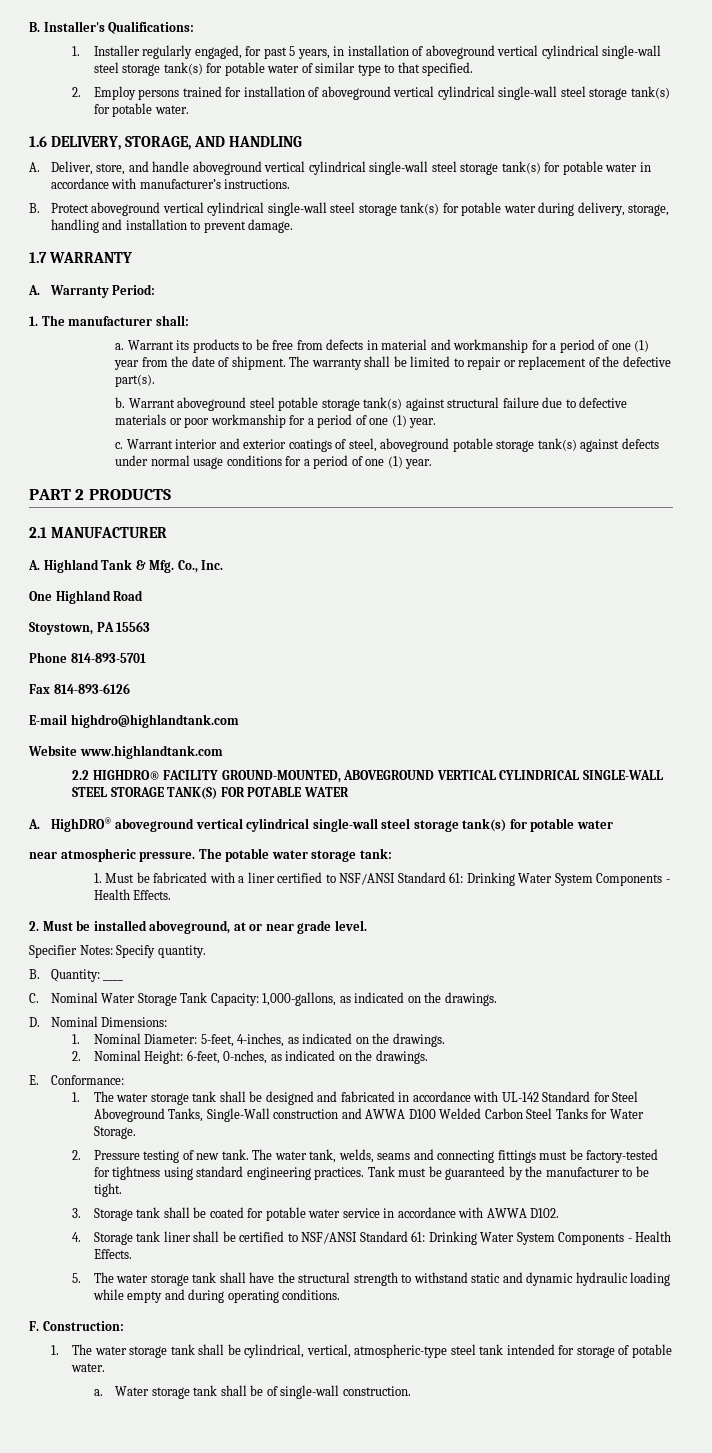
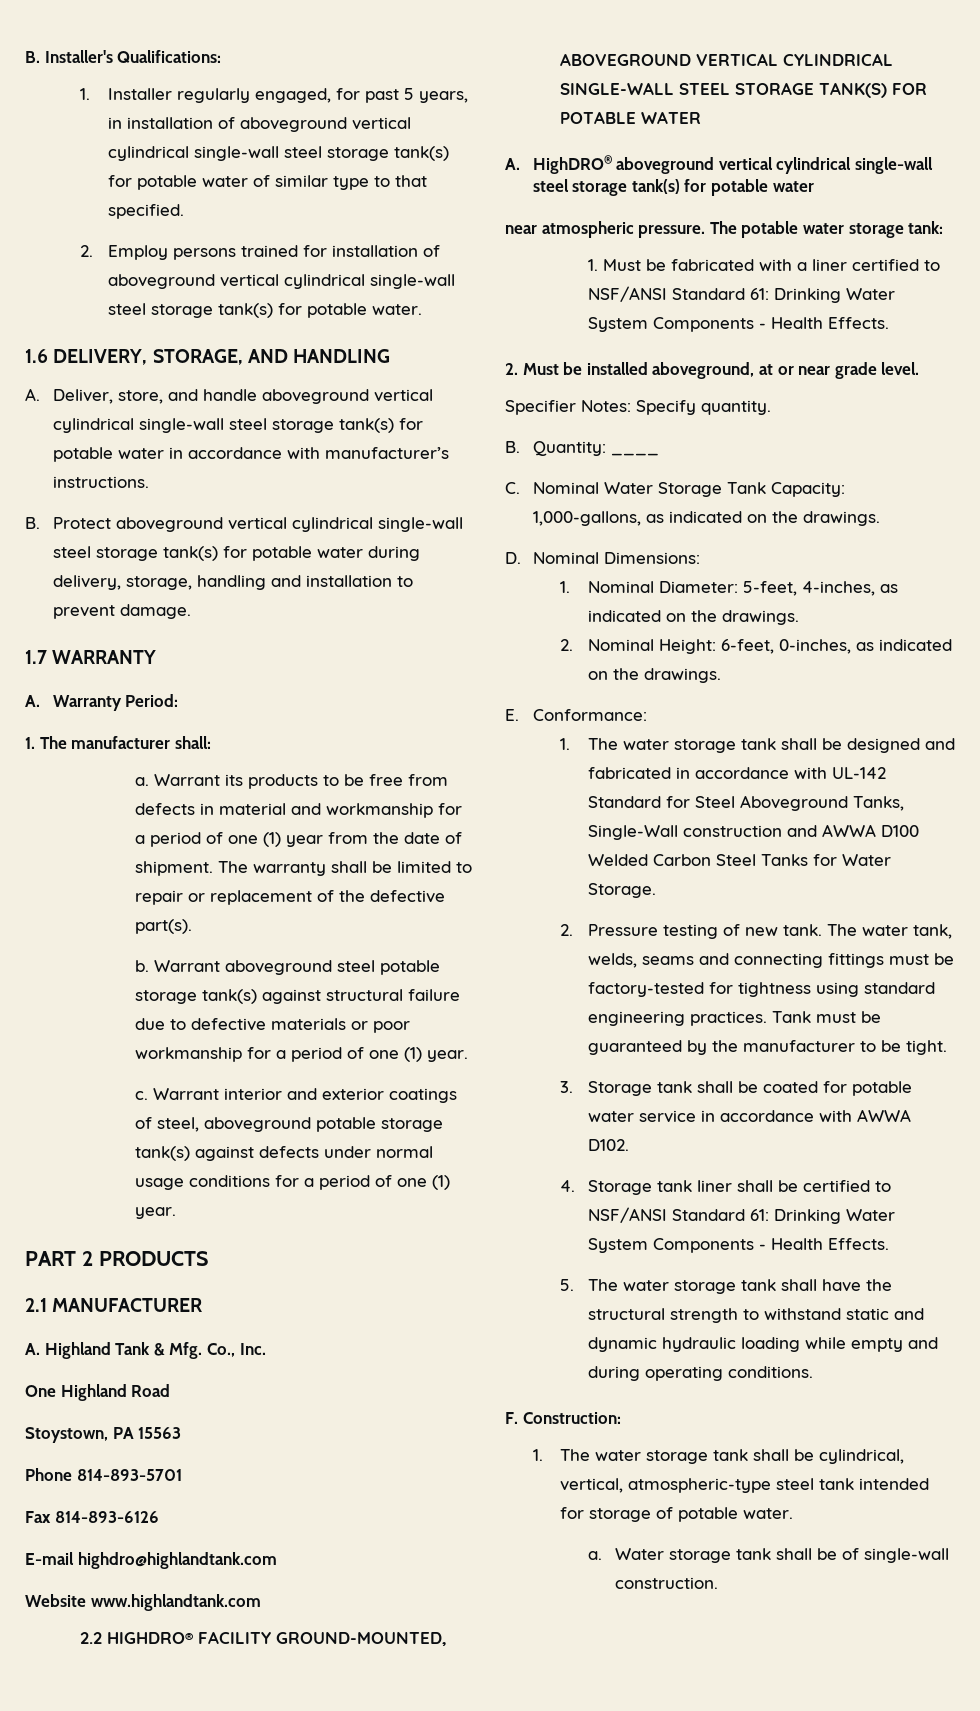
- 2. Nominal Height: 6-feet, 0-nches, as indicated on the drawings.
+ 2. Nominal Height: 6-feet, 0-inches, as indicated on the drawings.

